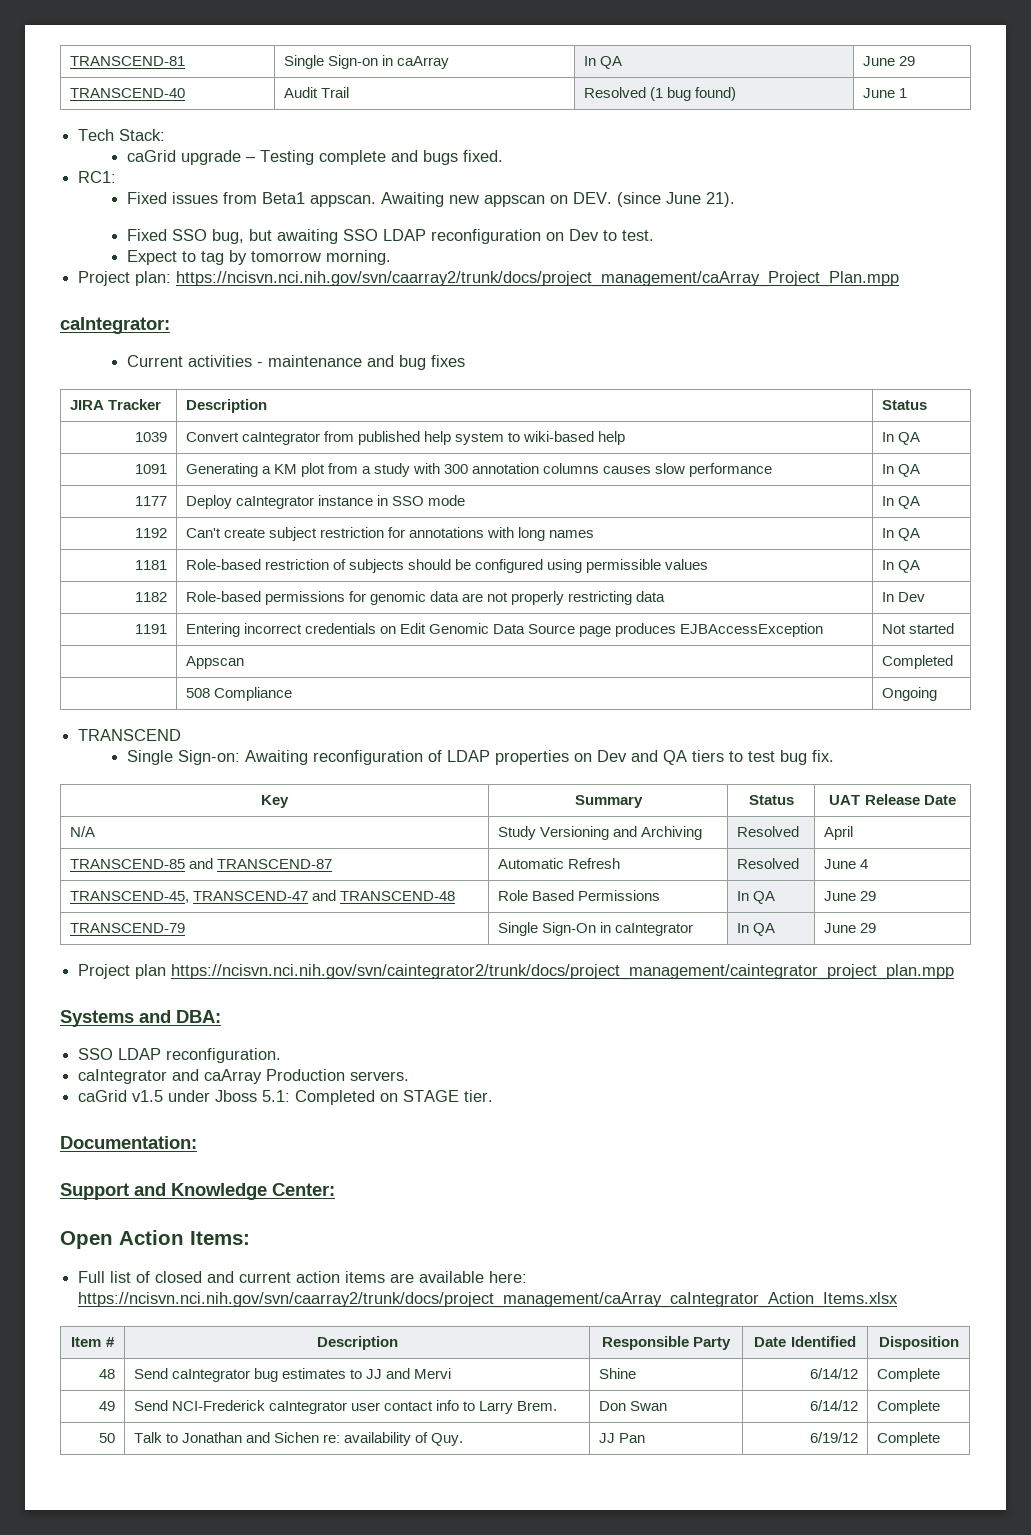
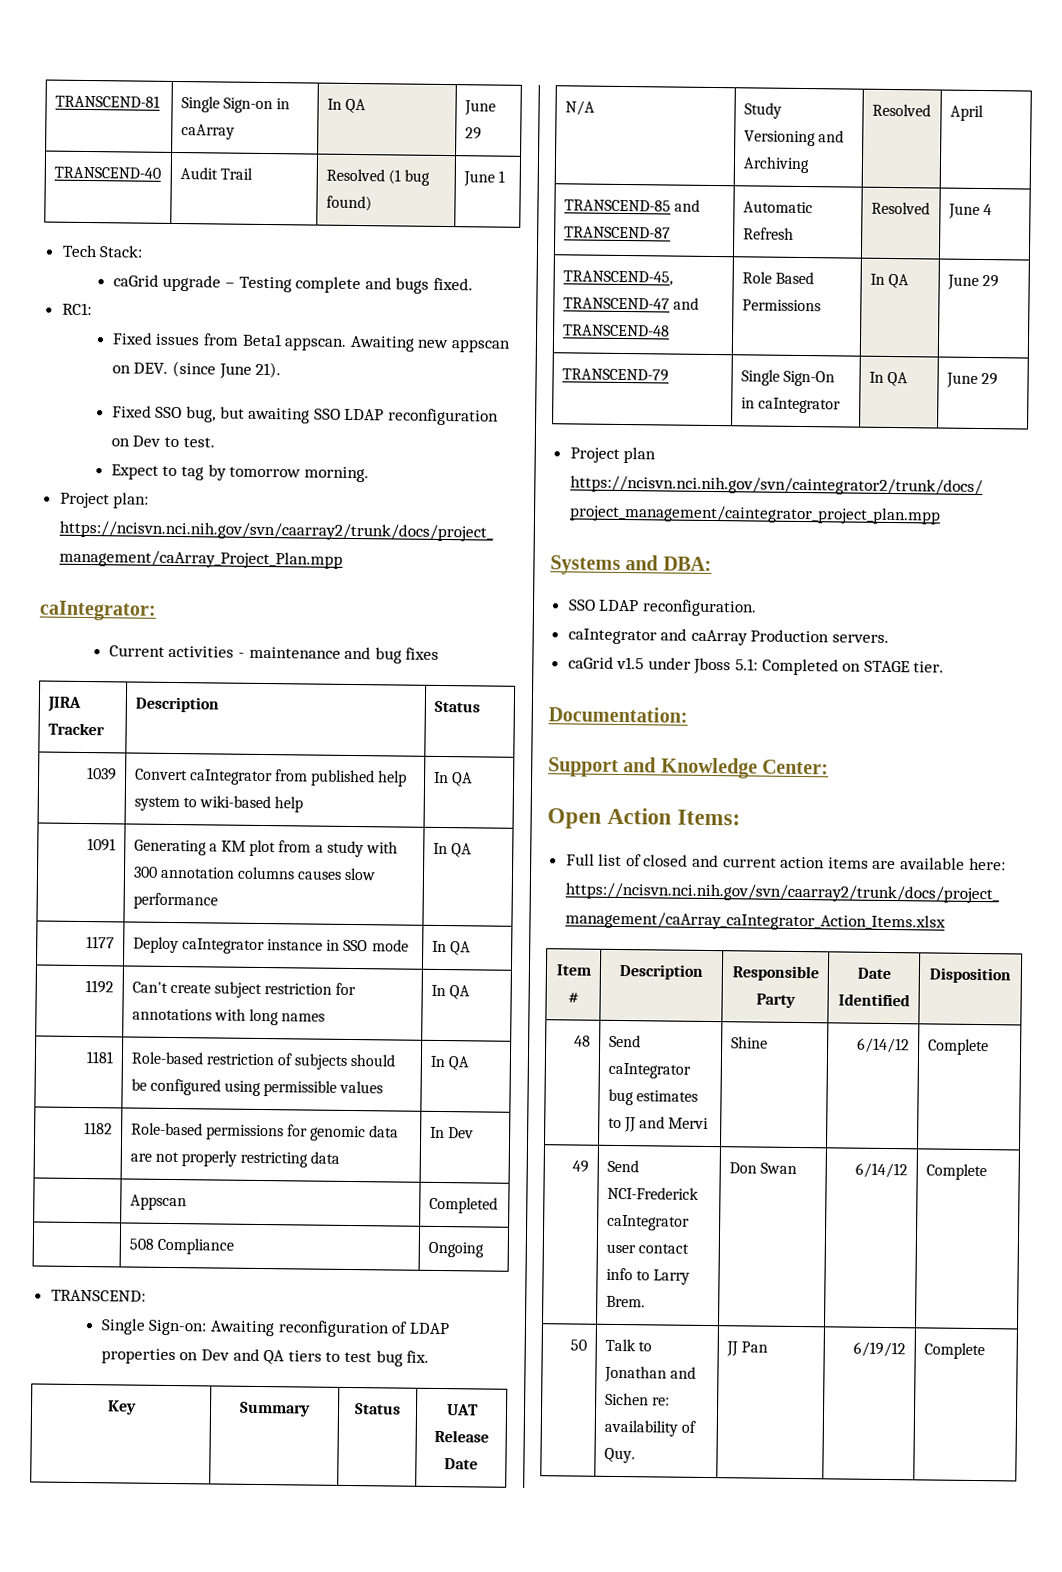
- 1191 | Entering incorrect credentials on Edit Genomic Data Source page produces EJBAccessException | Not started
- TRANSCEND
+ TRANSCEND:

